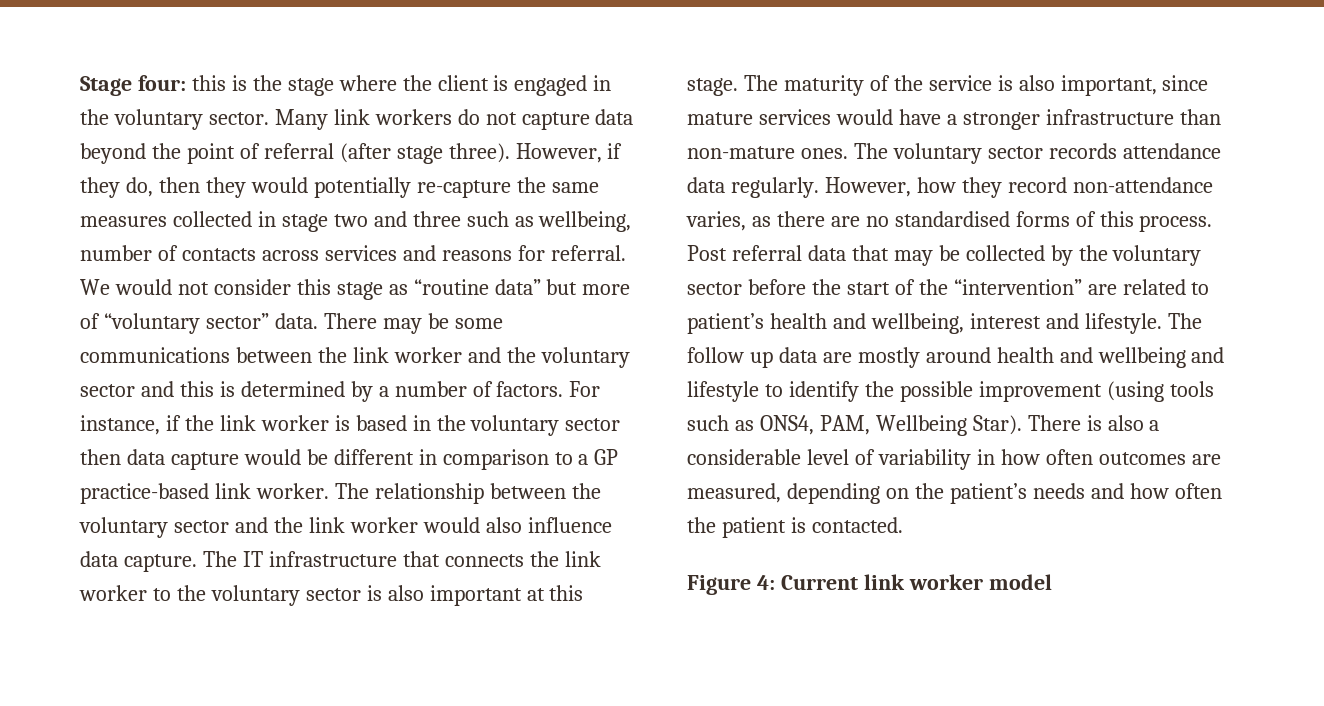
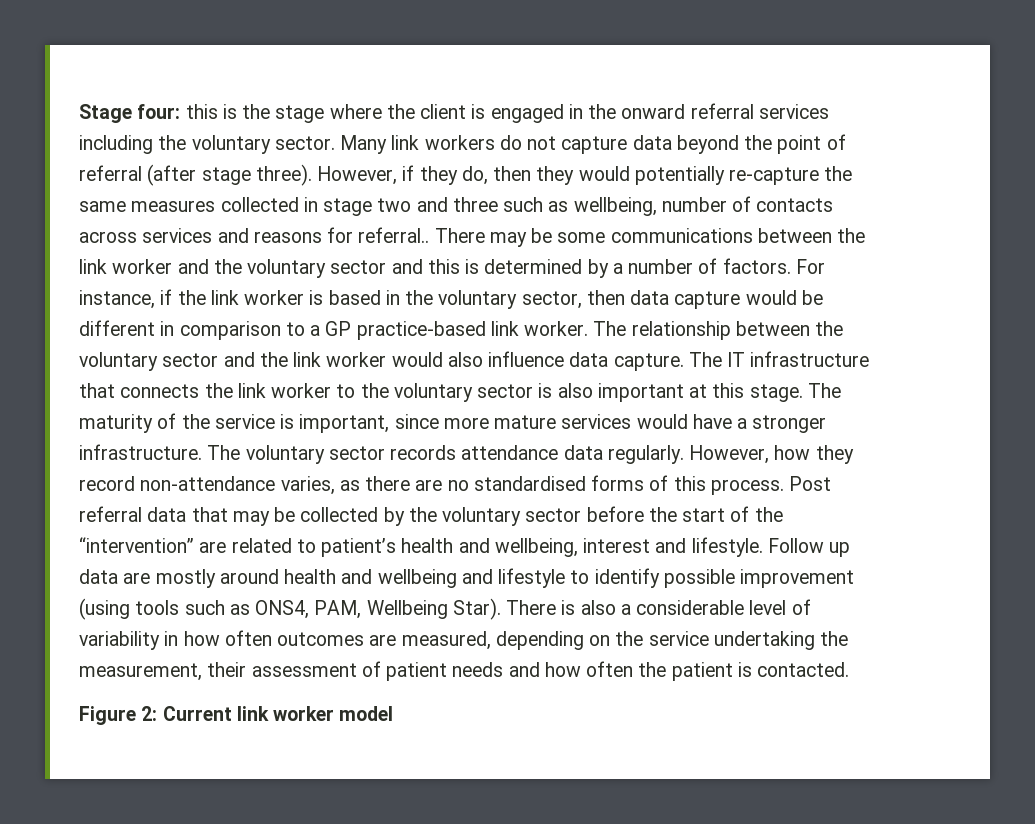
- Stage four: this is the stage where the client is engaged in the voluntary sector.
+ Stage four: this is the stage where the client is engaged in the onward referral services including the voluntary sector.
- However, if they do, then they would potentially re-capture the same measures collected in stage two and three such as wellbeing, number of contacts across services and reasons for referral. We would not consider this stage as “routine data” but more of “voluntary sector” data.
+ However, if they do, then they would potentially re-capture the same measures collected in stage two and three such as wellbeing, number of contacts across services and reasons for referral..
- For instance, if the link worker is based in the voluntary sector then data capture would be different in comparison to a GP practice-based link worker.
+ For instance, if the link worker is based in the voluntary sector, then data capture would be different in comparison to a GP practice-based link worker.
- The maturity of the service is also important, since mature services would have a stronger infrastructure than non-mature ones.
+ The maturity of the service is important, since more mature services would have a stronger infrastructure.
- The follow up data are mostly around health and wellbeing and lifestyle to identify the possible improvement (using tools such as ONS4, PAM, Wellbeing Star).
+ Follow up data are mostly around health and wellbeing and lifestyle to identify possible improvement (using tools such as ONS4, PAM, Wellbeing Star).
- There is also a considerable level of variability in how often outcomes are measured, depending on the patient’s needs and how often the patient is contacted.
+ There is also a considerable level of variability in how often outcomes are measured, depending on the service undertaking the measurement, their assessment of patient needs and how often the patient is contacted.
- Figure 4: Current link worker model
+ Figure 2: Current link worker model

